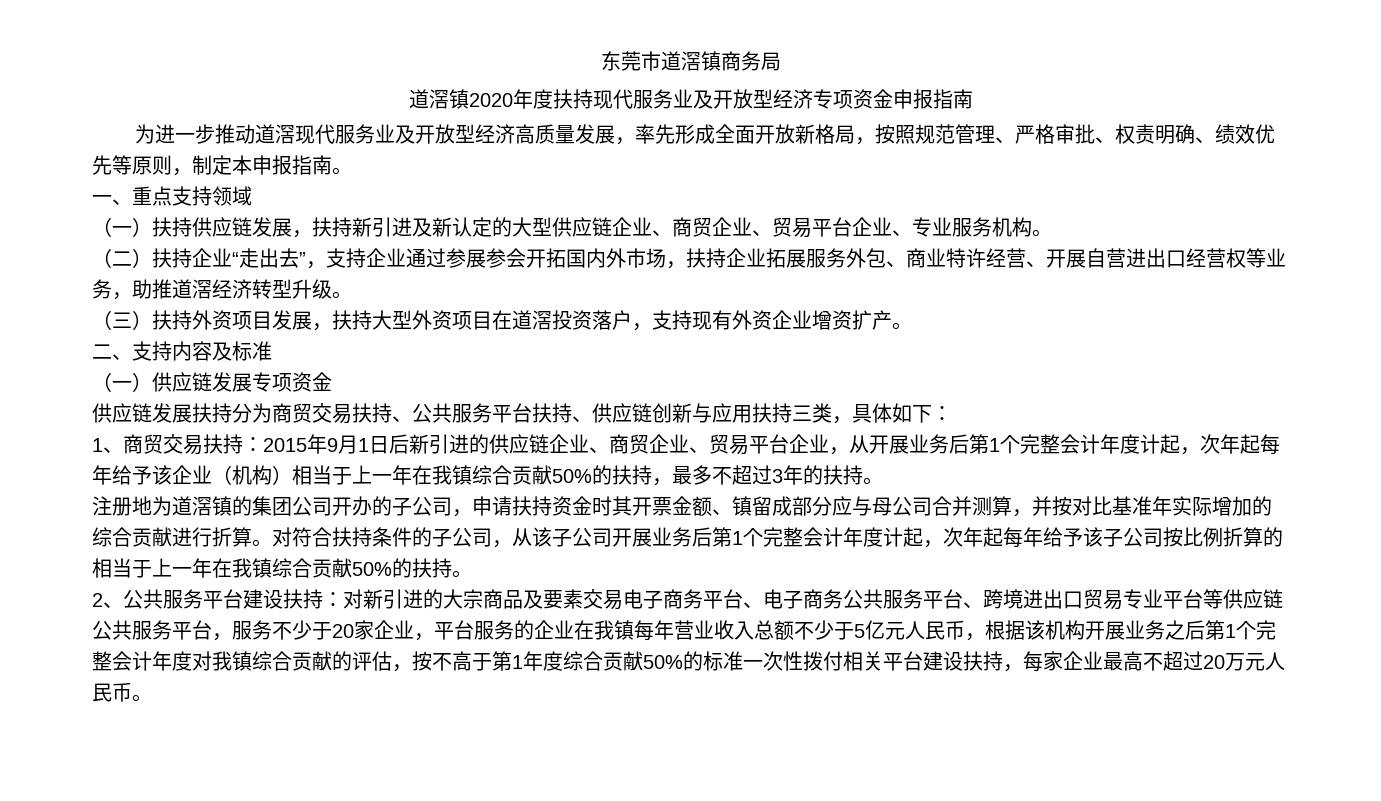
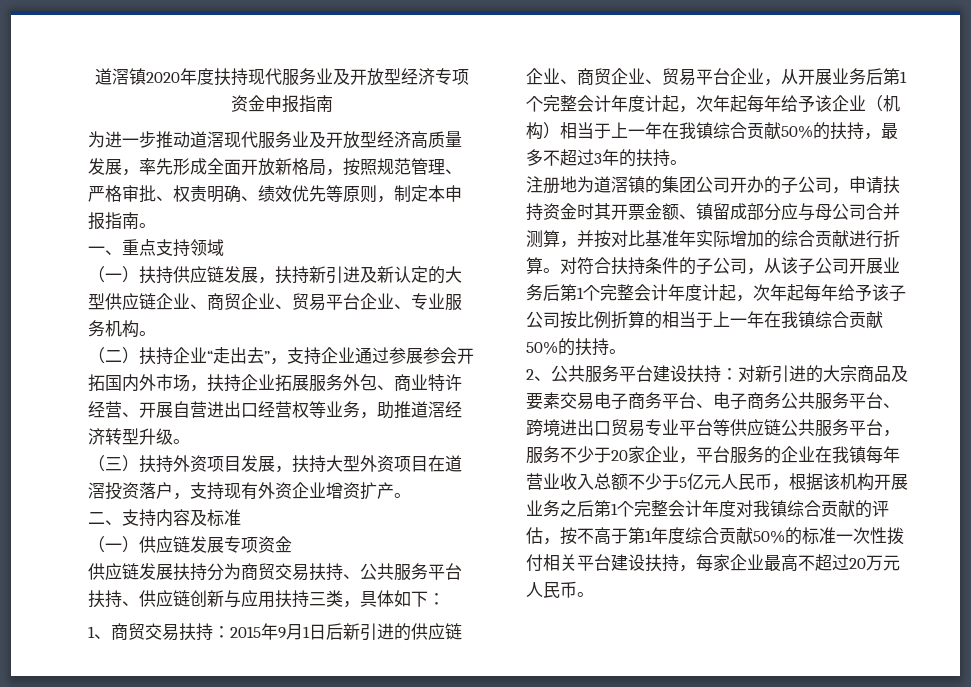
- 东莞市道滘镇商务局

